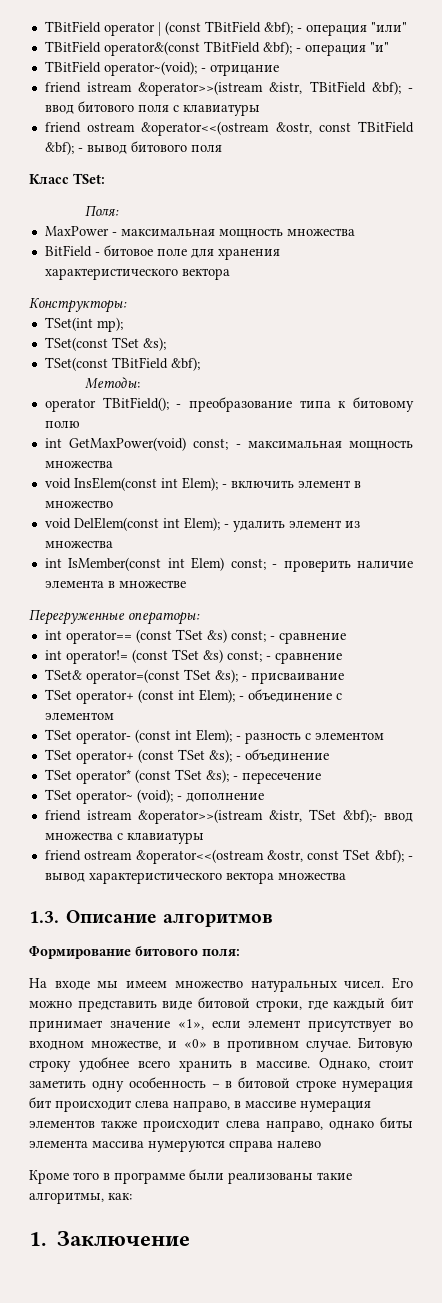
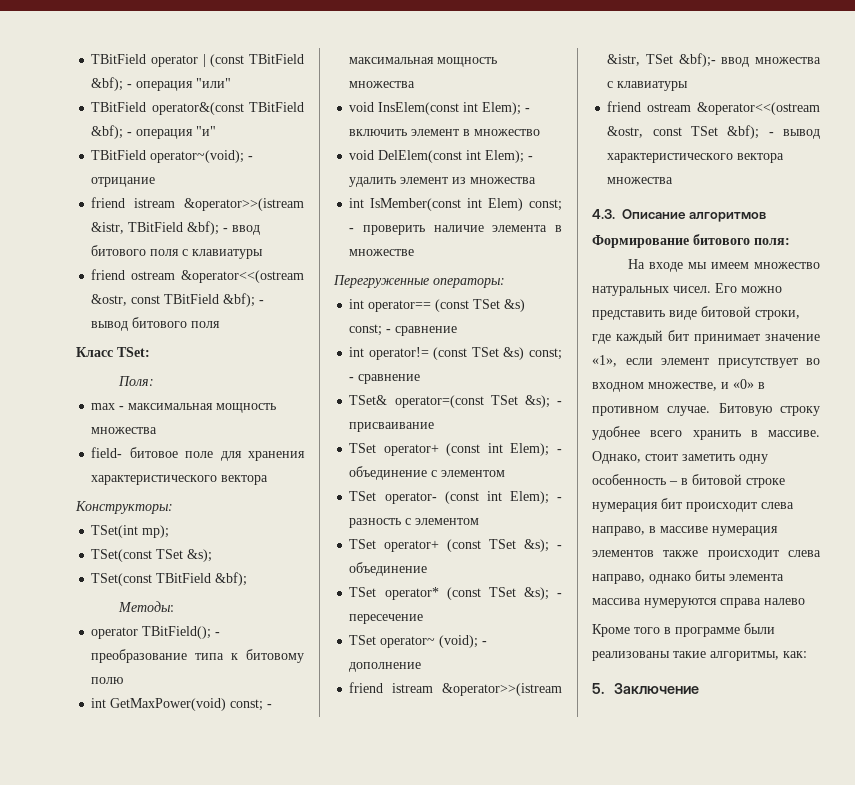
- MaxPower - максимальная мощность множества
- BitField - битовое поле для хранения характеристического вектора
+ max - максимальная мощность множества
+ field- битовое поле для хранения характеристического вектора
- 1.3. Описание алгоритмов
+ 4.3. Описание алгоритмов
- 1. Заключение
+ 5. Заключение

